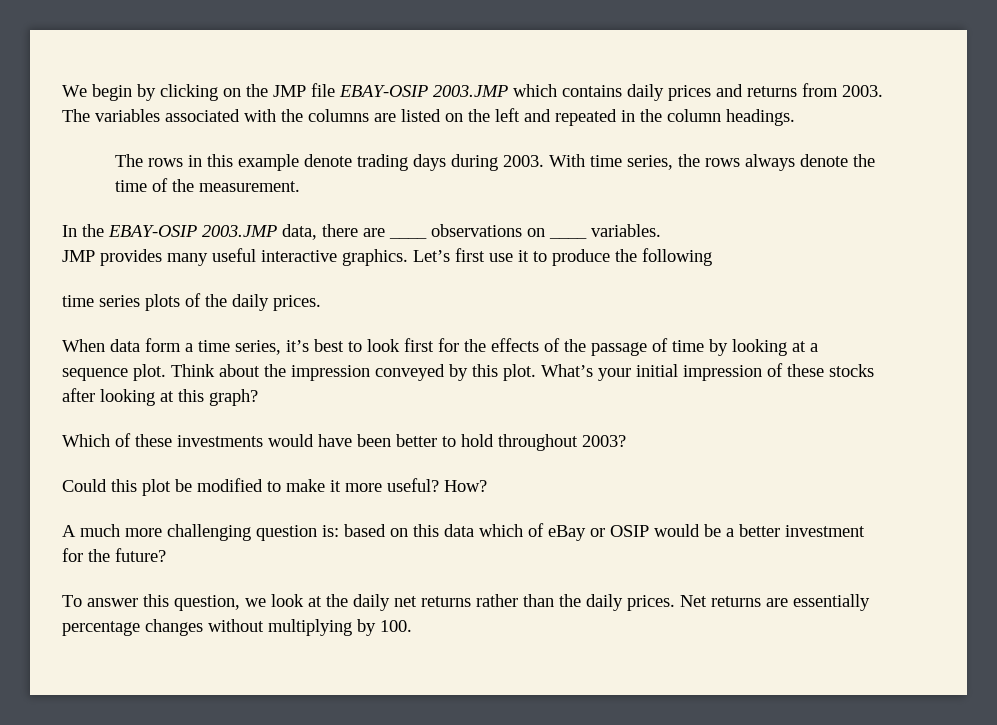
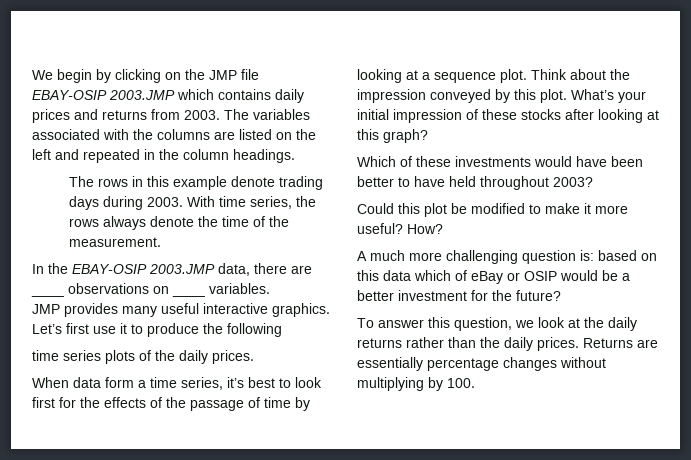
- Which of these investments would have been better to hold throughout 2003?
+ Which of these investments would have been better to have held throughout 2003?
- To answer this question, we look at the daily net returns rather than the daily prices.
+ To answer this question, we look at the daily returns rather than the daily prices.
- Net returns are essentially percentage changes without multiplying by 100.
+ Returns are essentially percentage changes without multiplying by 100.

